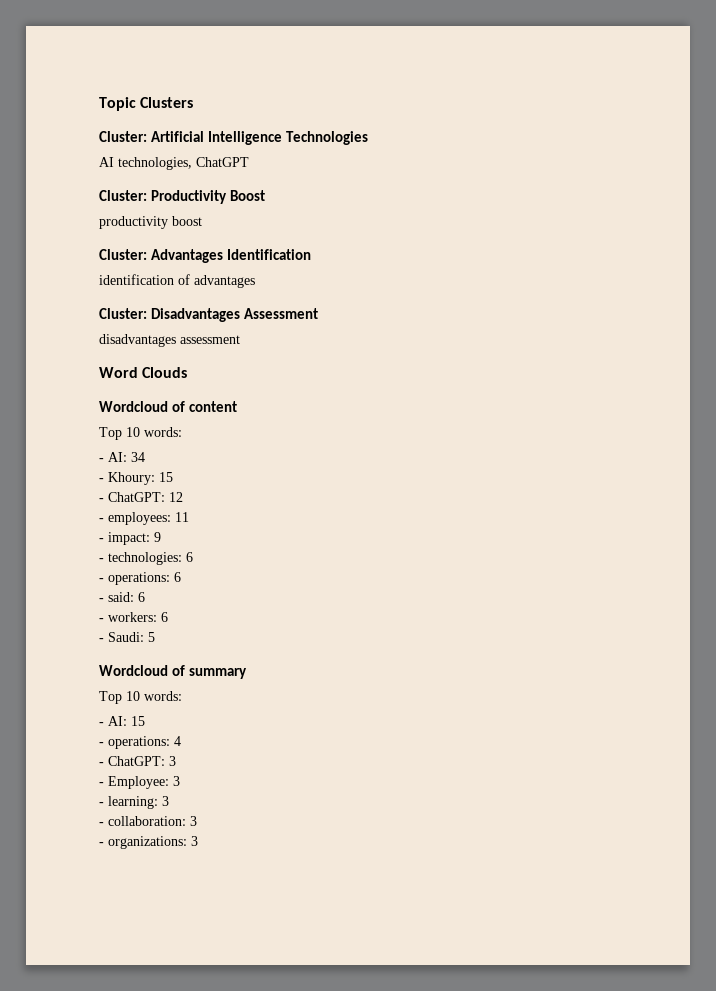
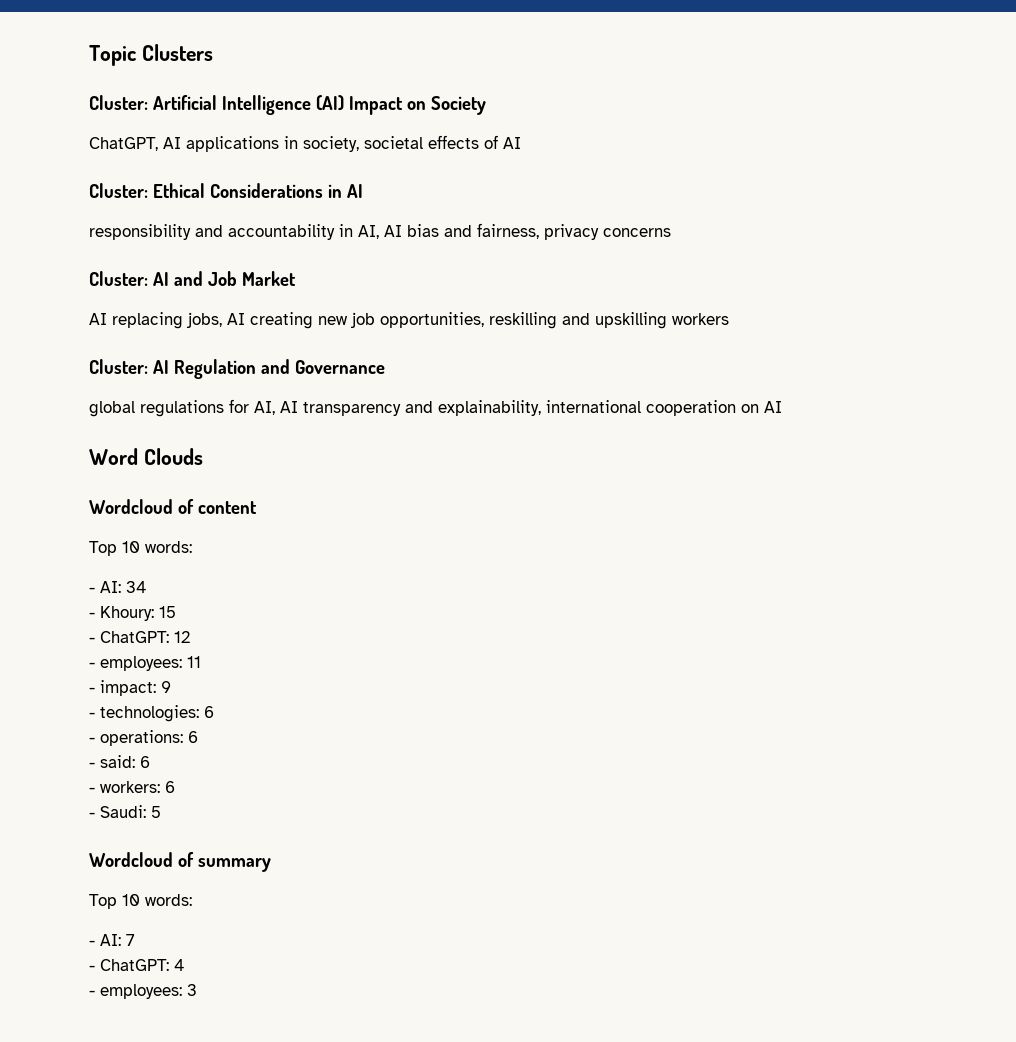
- Cluster: Artificial Intelligence Technologies
- AI technologies, ChatGPT
- Cluster: Productivity Boost
- productivity boost
- Cluster: Advantages Identification
- identification of advantages
- Cluster: Disadvantages Assessment
- disadvantages assessment
+ Cluster: Artificial Intelligence (AI) Impact on Society
+ ChatGPT, AI applications in society, societal effects of AI
+ Cluster: Ethical Considerations in AI
+ responsibility and accountability in AI, AI bias and fairness, privacy concerns
+ Cluster: AI and Job Market
+ AI replacing jobs, AI creating new job opportunities, reskilling and upskilling workers
+ Cluster: AI Regulation and Governance
+ global regulations for AI, AI transparency and explainability, international cooperation on AI
- - AI: 15
- - operations: 4
+ - AI: 7
+ - ChatGPT: 4
- - ChatGPT: 3
- - Employee: 3
- - learning: 3
- - collaboration: 3
- - organizations: 3
+ - employees: 3

